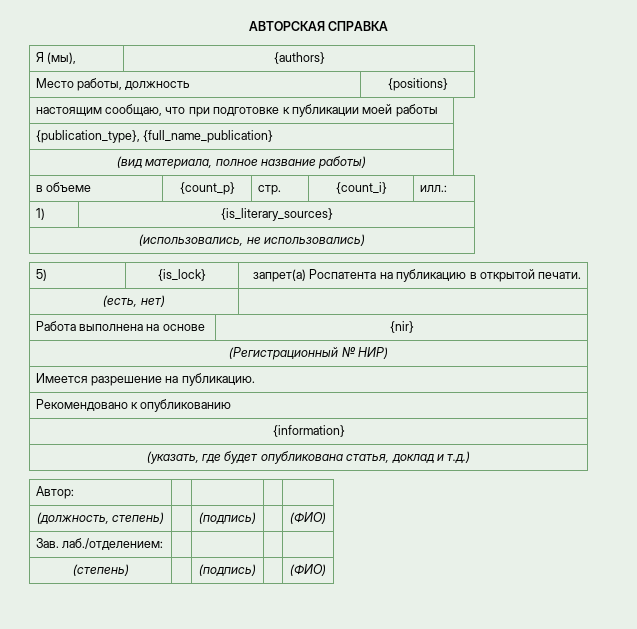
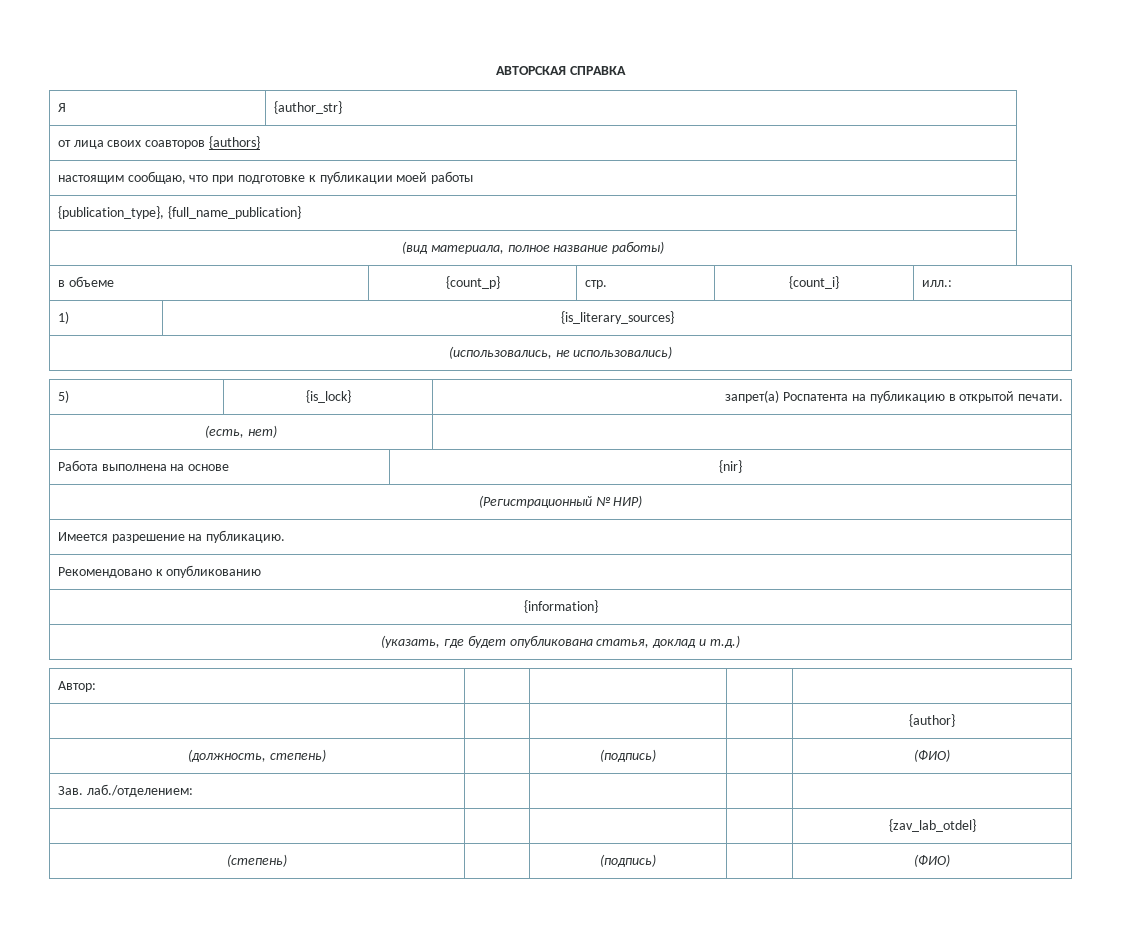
- Я (мы), | {authors}
- Место работы, должность | {positions}
+ Я | {author_str}
+ от лица своих соавторов {authors}
+ | | | | {author}
+ | | | | {zav_lab_otdel}

